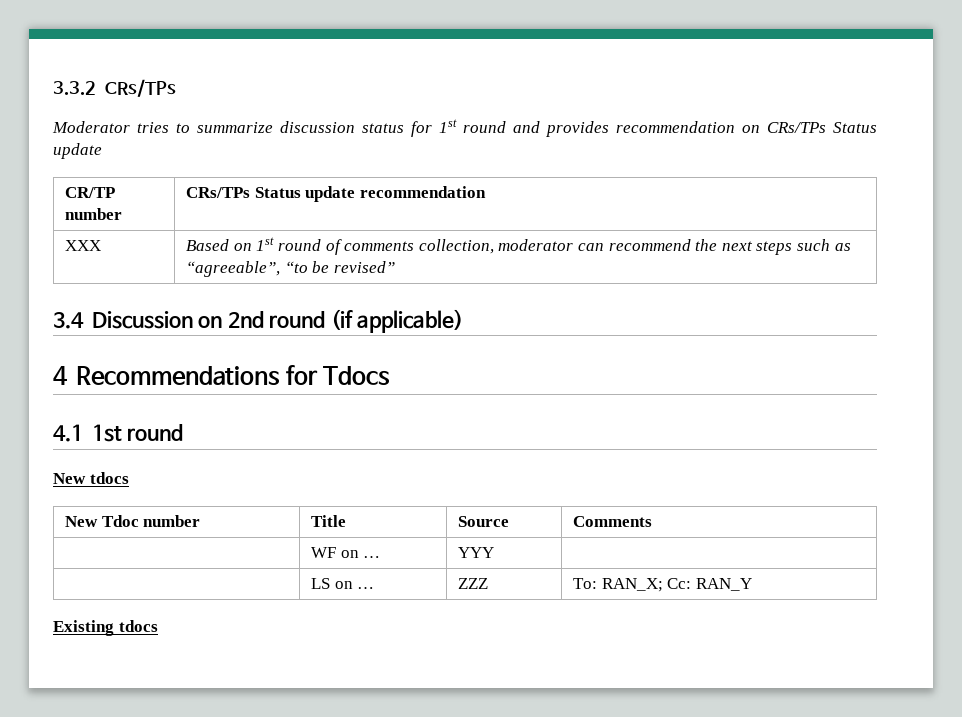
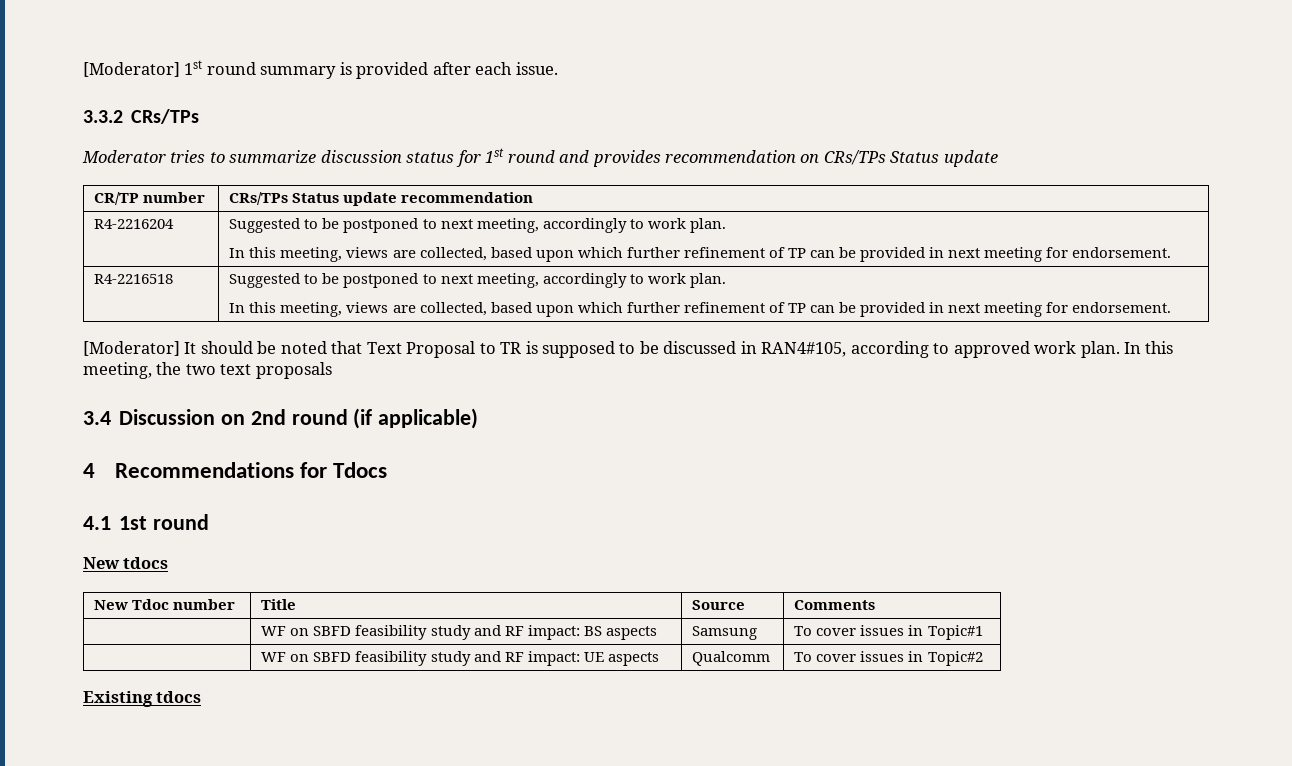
+ [Moderator] 1st round summary is provided after each issue.
- XXX | Based on 1st round of comments collection, moderator can recommend the next steps such as “agreeable”, “to be revised”
+ R4-2216204 | Suggested to be postponed to next meeting, accordingly to work plan.
+ In this meeting, views are collected, based upon which further refinement of TP can be provided in next meeting for endorsement.
+ R4-2216518 | Suggested to be postponed to next meeting, accordingly to work plan.
+ In this meeting, views are collected, based upon which further refinement of TP can be provided in next meeting for endorsement.
+ [Moderator] It should be noted that Text Proposal to TR is supposed to be discussed in RAN4#105, according to approved work plan. In this meeting, the two text proposals
- | WF on … | YYY |
- | LS on … | ZZZ | To: RAN_X; Cc: RAN_Y
+ | WF on SBFD feasibility study and RF impact: BS aspects | Samsung | To cover issues in Topic#1
+ | WF on SBFD feasibility study and RF impact: UE aspects | Qualcomm | To cover issues in Topic#2

